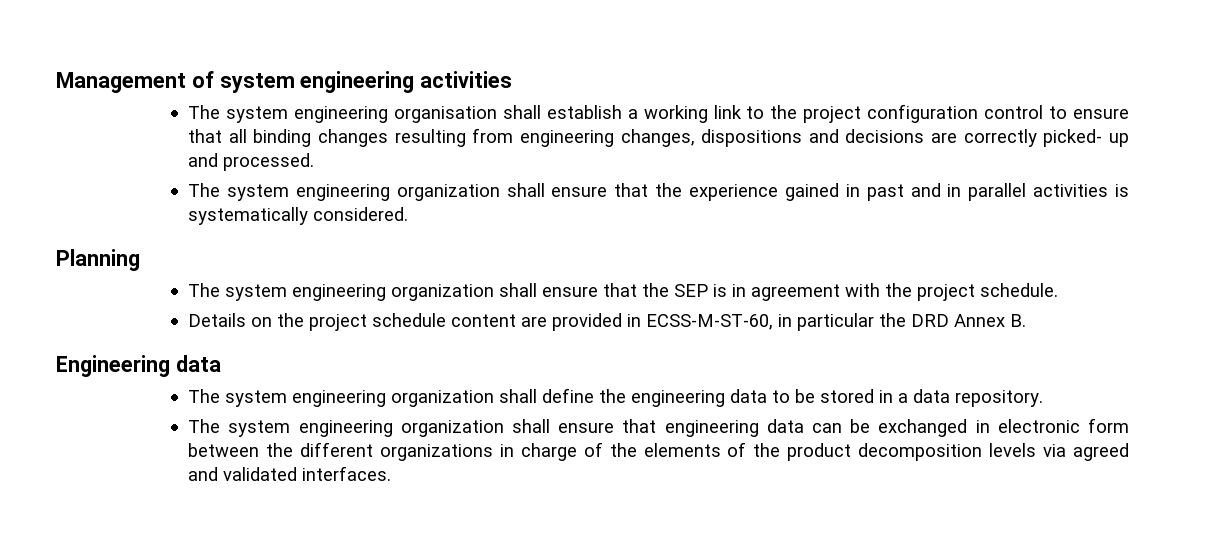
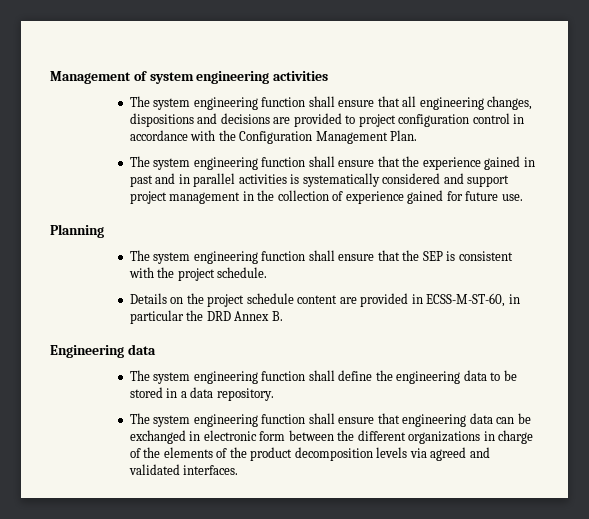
- The system engineering organisation shall establish a working link to the project configuration control to ensure that all binding changes resulting from engineering changes, dispositions and decisions are correctly picked- up and processed.
- The system engineering organization shall ensure that the experience gained in past and in parallel activities is systematically considered.
+ The system engineering function shall ensure that all engineering changes, dispositions and decisions are provided to project configuration control in accordance with the Configuration Management Plan.
+ The system engineering function shall ensure that the experience gained in past and in parallel activities is systematically considered and support project management in the collection of experience gained for future use.
- The system engineering organization shall ensure that the SEP is in agreement with the project schedule.
+ The system engineering function shall ensure that the SEP is consistent with the project schedule.
- The system engineering organization shall define the engineering data to be stored in a data repository.
+ The system engineering function shall define the engineering data to be stored in a data repository.
- The system engineering organization shall ensure that engineering data can be exchanged in electronic form between the different organizations in charge of the elements of the product decomposition levels via agreed and validated interfaces.
+ The system engineering function shall ensure that engineering data can be exchanged in electronic form between the different organizations in charge of the elements of the product decomposition levels via agreed and validated interfaces.

